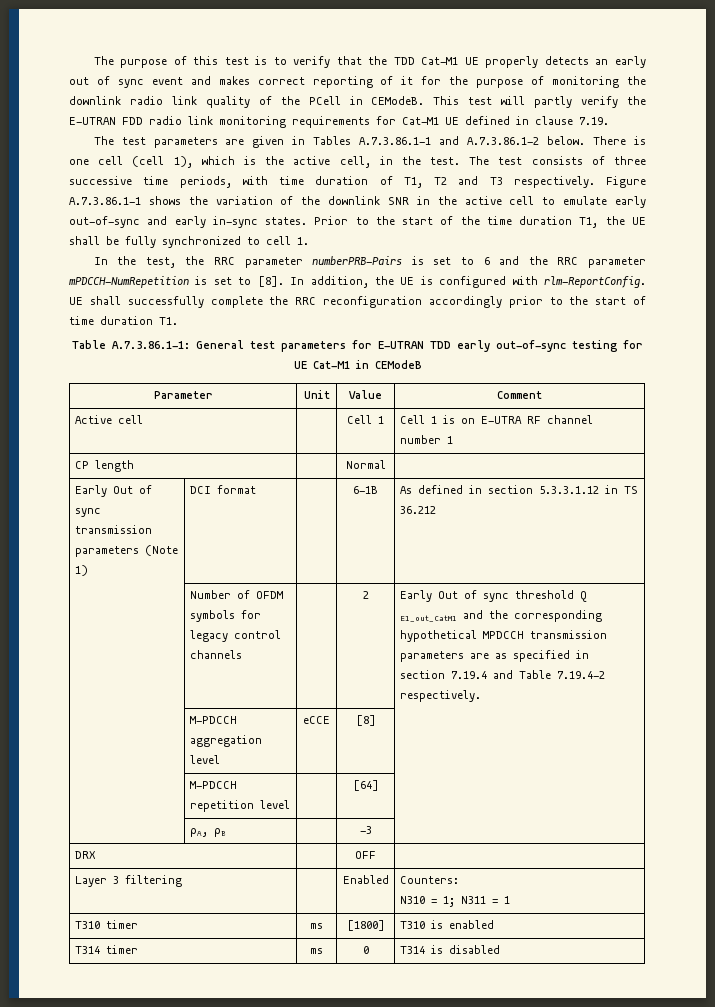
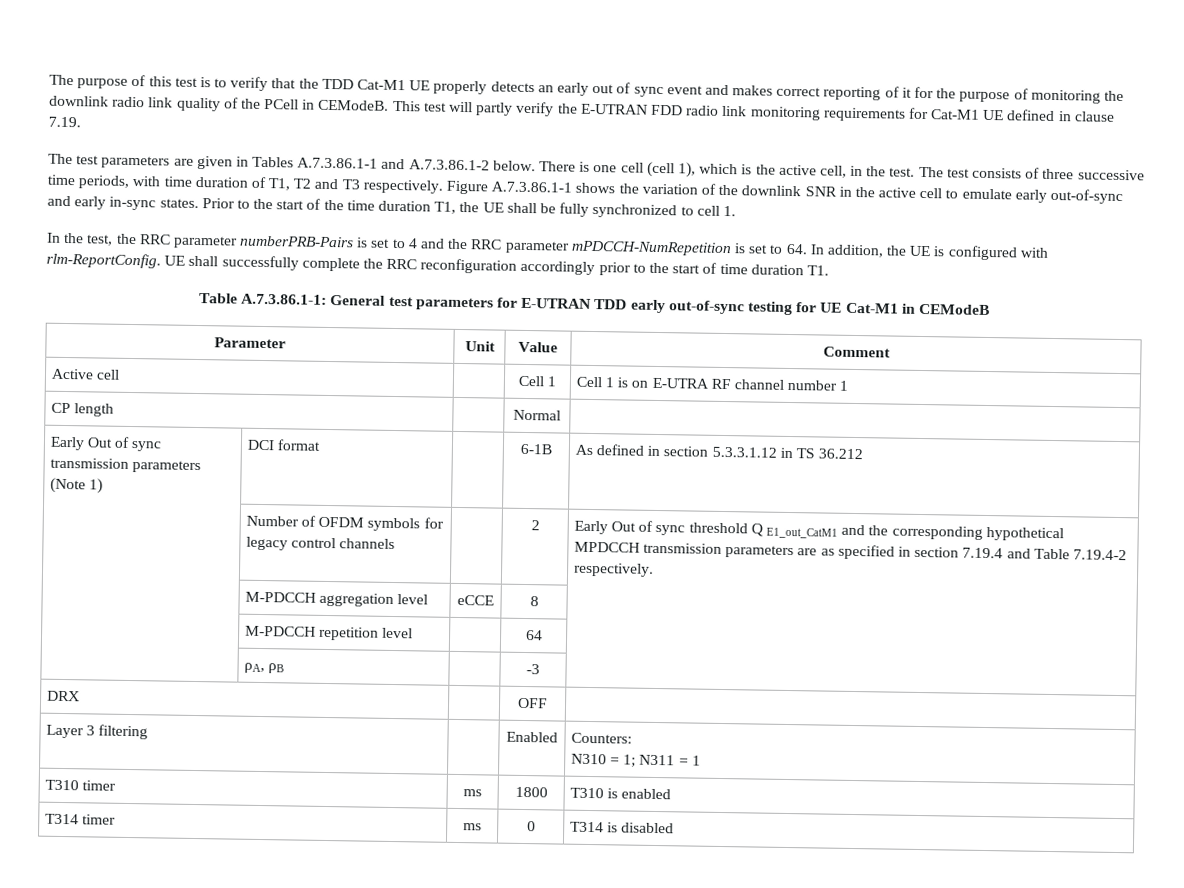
- In the test, the RRC parameter numberPRB-Pairs is set to 6 and the RRC parameter mPDCCH-NumRepetition is set to [8]. In addition, the UE is configured with rlm-ReportConfig.
+ In the test, the RRC parameter numberPRB-Pairs is set to 4 and the RRC parameter mPDCCH-NumRepetition is set to 64. In addition, the UE is configured with rlm-ReportConfig.
- | M-PDCCH aggregation level | eCCE | [8] |
+ | M-PDCCH aggregation level | eCCE | 8 |
- | M-PDCCH repetition level | | [64] |
+ | M-PDCCH repetition level | | 64 |
- T310 timer | ms | [1800] | T310 is enabled
+ T310 timer | ms | 1800 | T310 is enabled

